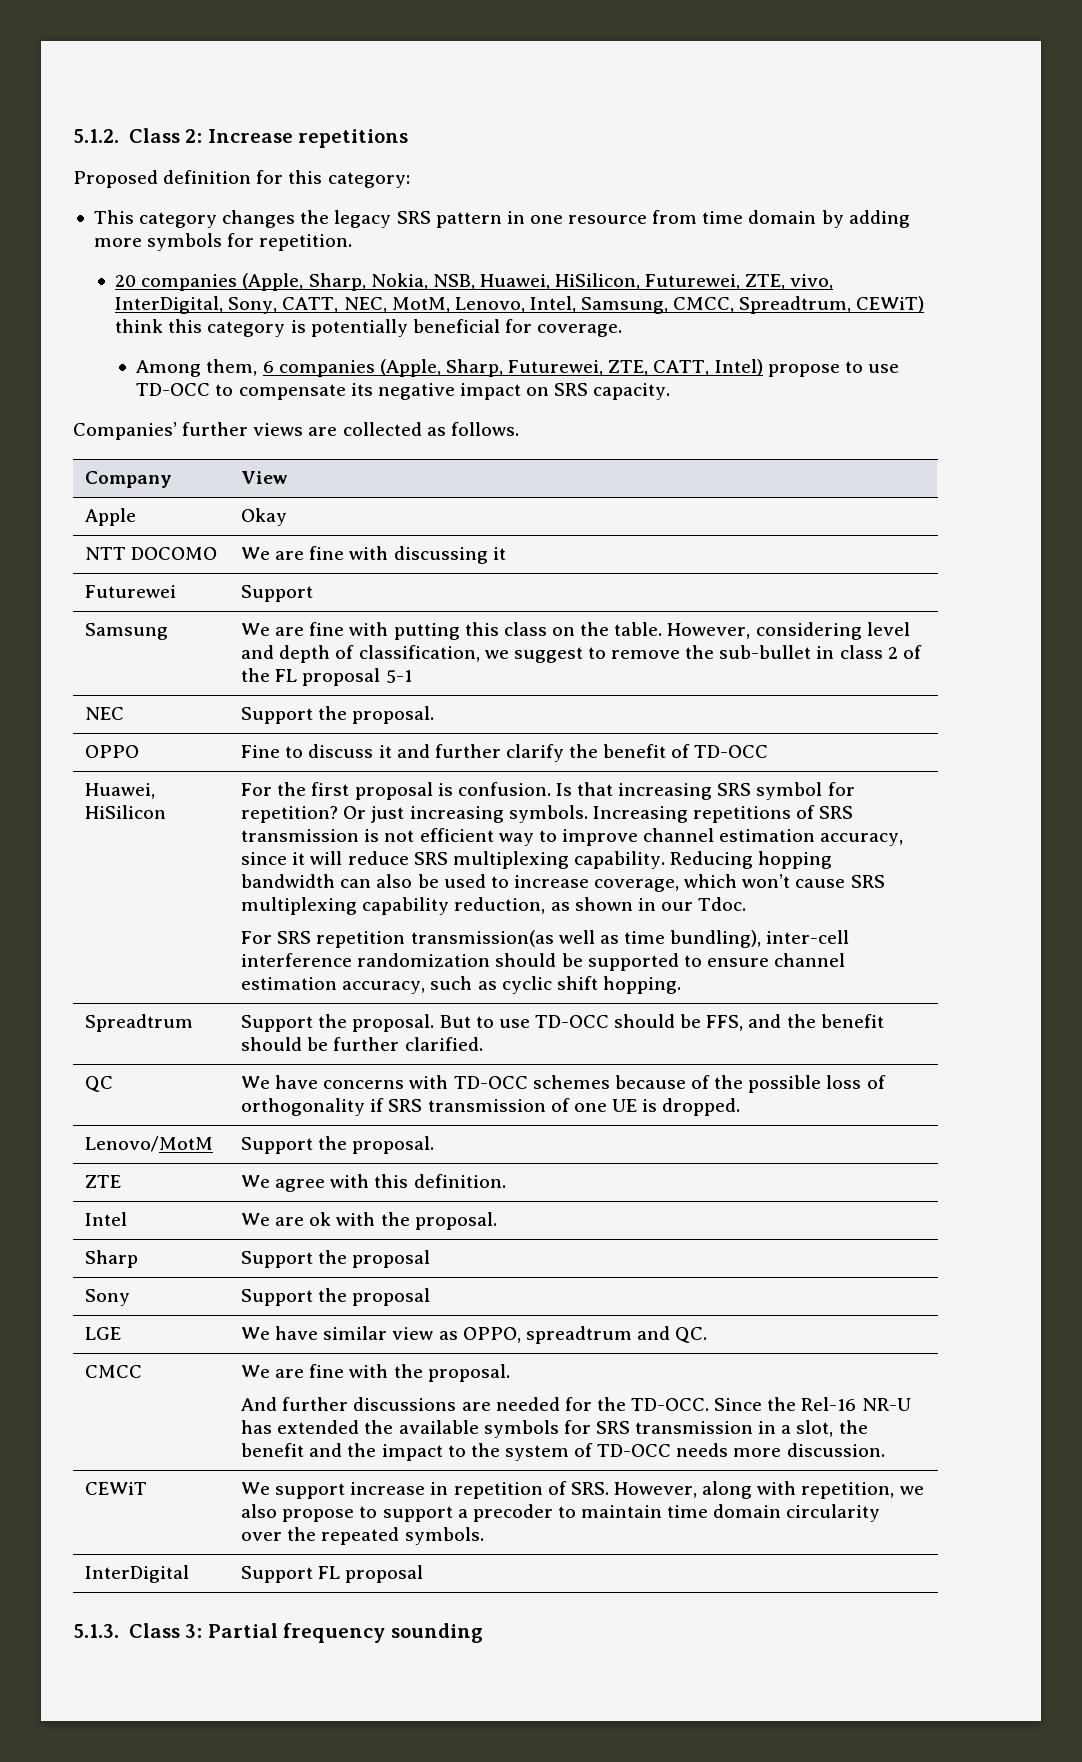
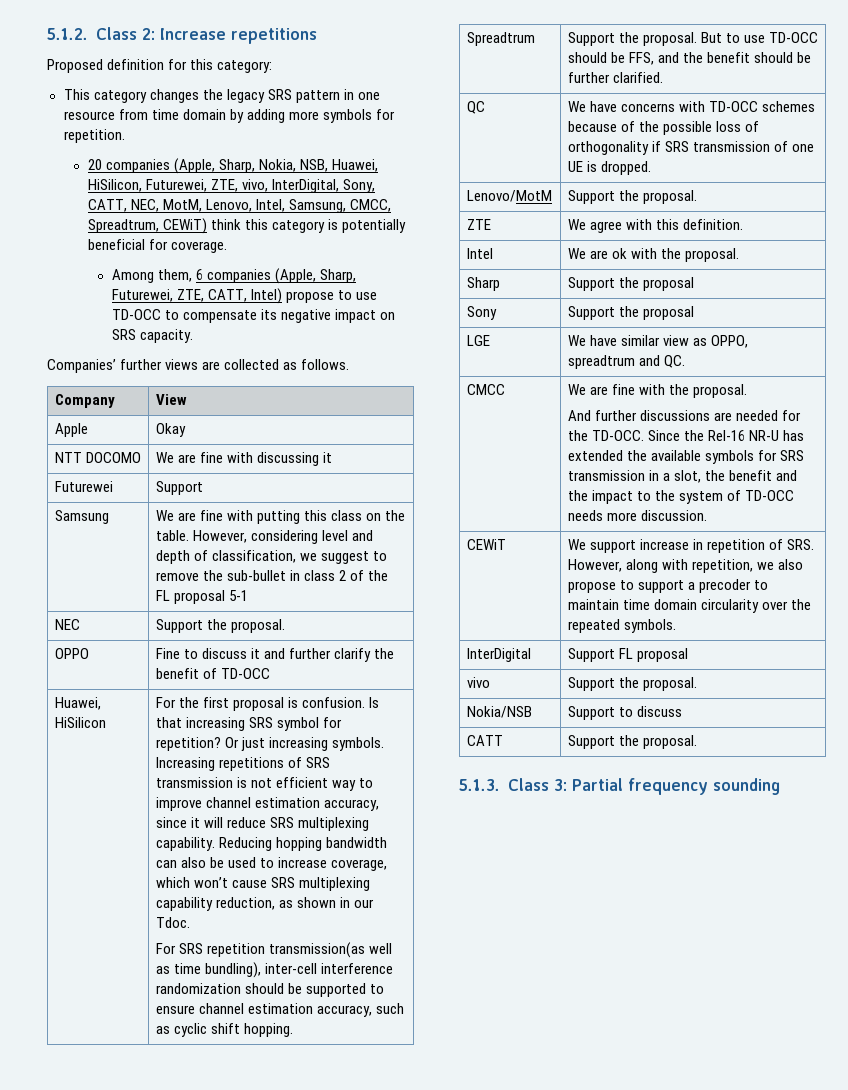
+ vivo | Support the proposal.
+ Nokia/NSB | Support to discuss
+ CATT | Support the proposal.

